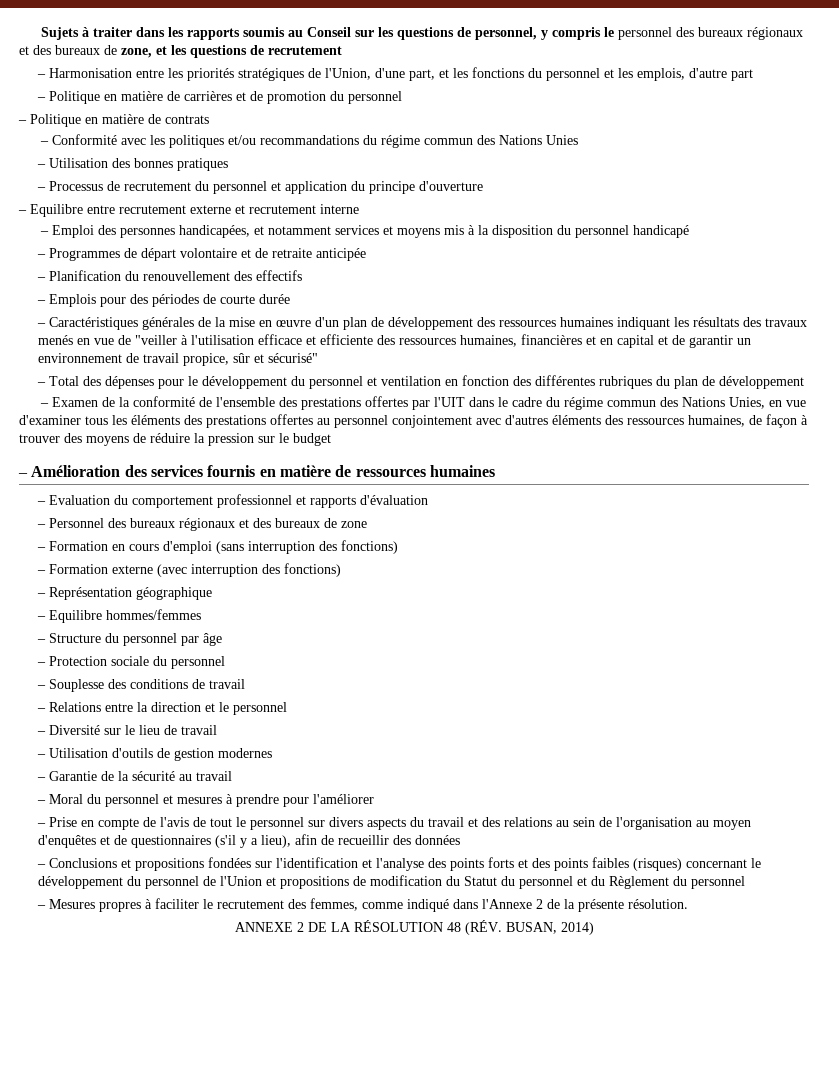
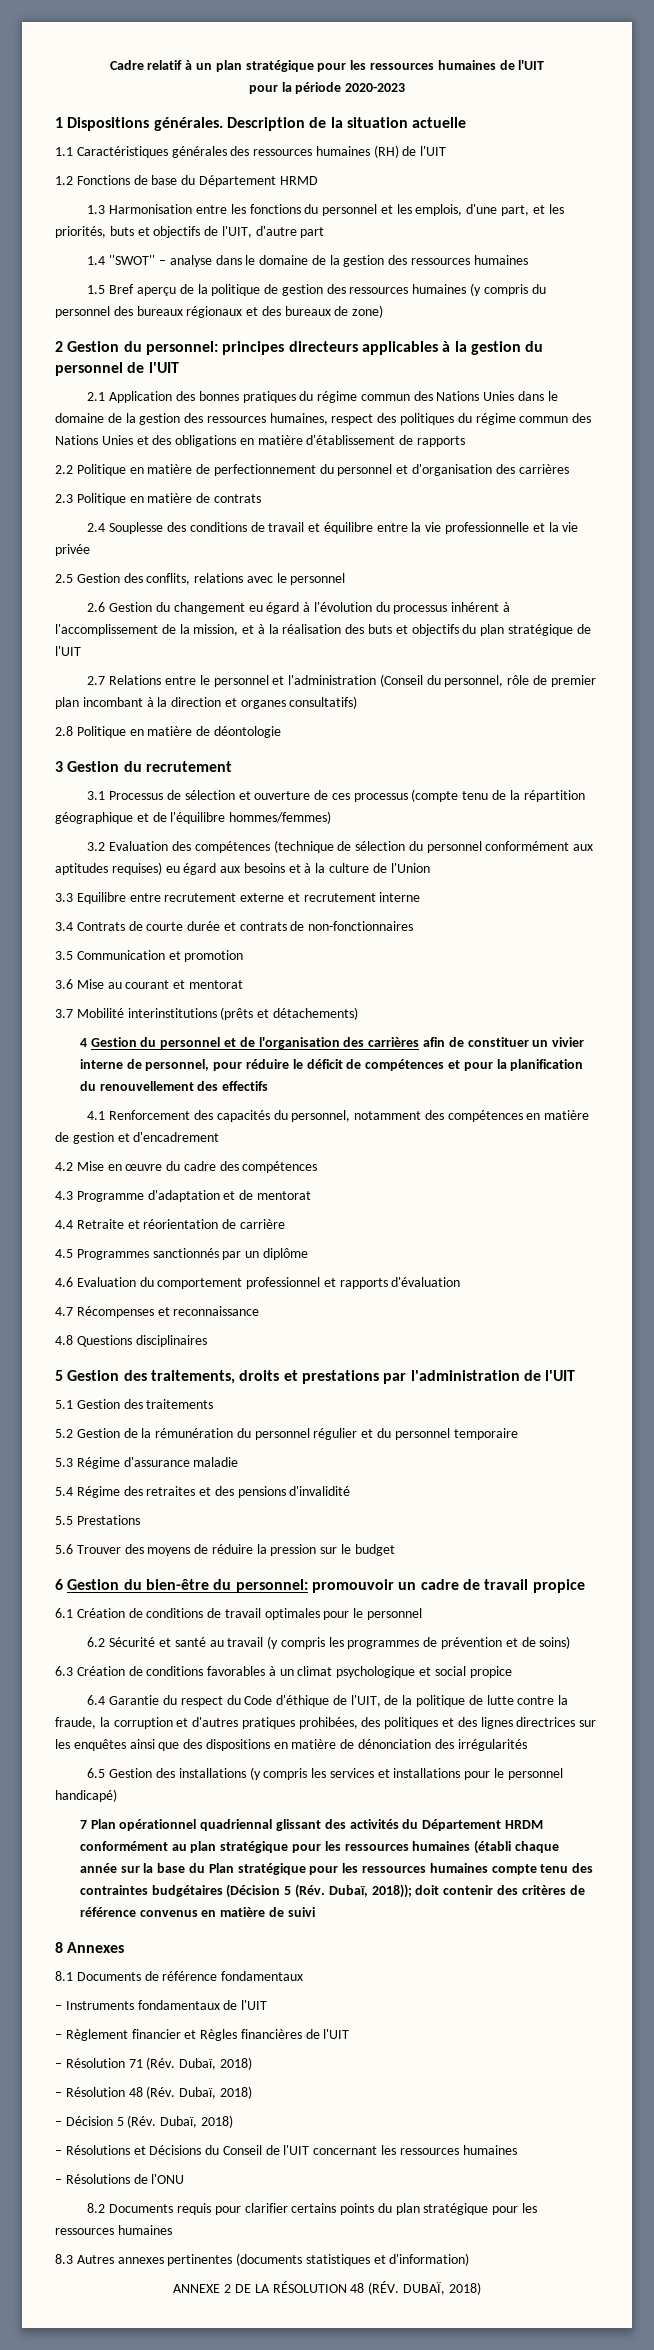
- Sujets à traiter dans les rapports soumis au Conseil sur les questions de personnel, y compris le personnel des bureaux régionaux et des bureaux de zone, et les questions de recrutement
- – Harmonisation entre les priorités stratégiques de l'Union, d'une part, et les fonctions du personnel et les emplois, d'autre part
- – Politique en matière de carrières et de promotion du personnel
- – Politique en matière de contrats
+ Cadre relatif à un plan stratégique pour les ressources humaines de l'UIT
+ pour la période 2020-2023
+ 1 Dispositions générales. Description de la situation actuelle
+ 1.1 Caractéristiques générales des ressources humaines (RH) de l'UIT
+ 1.2 Fonctions de base du Département HRMD
+ 1.3 Harmonisation entre les fonctions du personnel et les emplois, d'une part, et les priorités, buts et objectifs de l'UIT, d'autre part
+ 1.4 ''SWOT'' – analyse dans le domaine de la gestion des ressources humaines
+ 1.5 Bref aperçu de la politique de gestion des ressources humaines (y compris du personnel des bureaux régionaux et des bureaux de zone)
+ 2 Gestion du personnel: principes directeurs applicables à la gestion du personnel de l'UIT
+ 2.1 Application des bonnes pratiques du régime commun des Nations Unies dans le domaine de la gestion des ressources humaines, respect des politiques du régime commun des Nations Unies et des obligations en matière d'établissement de rapports
+ 2.2 Politique en matière de perfectionnement du personnel et d'organisation des carrières
+ 2.3 Politique en matière de contrats
- – Conformité avec les politiques et/ou recommandations du régime commun des Nations Unies
- – Utilisation des bonnes pratiques
- – Processus de recrutement du personnel et application du principe d'ouverture
- – Equilibre entre recrutement externe et recrutement interne
+ 2.4 Souplesse des conditions de travail et équilibre entre la vie professionnelle et la vie privée
+ 2.5 Gestion des conflits, relations avec le personnel
+ 2.6 Gestion du changement eu égard à l'évolution du processus inhérent à l'accomplissement de la mission, et à la réalisation des buts et objectifs du plan stratégique de l'UIT
+ 2.7 Relations entre le personnel et l'administration (Conseil du personnel, rôle de premier plan incombant à la direction et organes consultatifs)
+ 2.8 Politique en matière de déontologie
+ 3 Gestion du recrutement
+ 3.1 Processus de sélection et ouverture de ces processus (compte tenu de la répartition géographique et de l'équilibre hommes/femmes)
+ 3.2 Evaluation des compétences (technique de sélection du personnel conformément aux aptitudes requises) eu égard aux besoins et à la culture de l'Union
+ 3.3 Equilibre entre recrutement externe et recrutement interne
- – Emploi des personnes handicapées, et notamment services et moyens mis à la disposition du personnel handicapé
- – Programmes de départ volontaire et de retraite anticipée
- – Planification du renouvellement des effectifs
- – Emplois pour des périodes de courte durée
- – Caractéristiques générales de la mise en œuvre d'un plan de développement des ressources humaines indiquant les résultats des travaux menés en vue de "veiller à l'utilisation efficace et efficiente des ressources humaines, financières et en capital et de garantir un environnement de travail propice, sûr et sécurisé"
- – Total des dépenses pour le développement du personnel et ventilation en fonction des différentes rubriques du plan de développement
- – Examen de la conformité de l'ensemble des prestations offertes par l'UIT dans le cadre du régime commun des Nations Unies, en vue d'examiner tous les éléments des prestations offertes au personnel conjointement avec d'autres éléments des ressources humaines, de façon à trouver des moyens de réduire la pression sur le budget
+ 3.4 Contrats de courte durée et contrats de non-fonctionnaires
+ 3.5 Communication et promotion
+ 3.6 Mise au courant et mentorat
+ 3.7 Mobilité interinstitutions (prêts et détachements)
+ 4 Gestion du personnel et de l'organisation des carrières afin de constituer un vivier interne de personnel, pour réduire le déficit de compétences et pour la planification du renouvellement des effectifs
+ 4.1 Renforcement des capacités du personnel, notamment des compétences en matière de gestion et d'encadrement
+ 4.2 Mise en œuvre du cadre des compétences
+ 4.3 Programme d'adaptation et de mentorat
+ 4.4 Retraite et réorientation de carrière
+ 4.5 Programmes sanctionnés par un diplôme
+ 4.6 Evaluation du comportement professionnel et rapports d'évaluation
+ 4.7 Récompenses et reconnaissance
+ 4.8 Questions disciplinaires
+ 5 Gestion des traitements, droits et prestations par l'administration de l'UIT
+ 5.1 Gestion des traitements
+ 5.2 Gestion de la rémunération du personnel régulier et du personnel temporaire
+ 5.3 Régime d'assurance maladie
+ 5.4 Régime des retraites et des pensions d'invalidité
+ 5.5 Prestations
+ 5.6 Trouver des moyens de réduire la pression sur le budget
- – Amélioration des services fournis en matière de ressources humaines
- – Evaluation du comportement professionnel et rapports d'évaluation
- – Personnel des bureaux régionaux et des bureaux de zone
- – Formation en cours d'emploi (sans interruption des fonctions)
- – Formation externe (avec interruption des fonctions)
- – Représentation géographique
- – Equilibre hommes/femmes
- – Structure du personnel par âge
- – Protection sociale du personnel
- – Souplesse des conditions de travail
- – Relations entre la direction et le personnel
- – Diversité sur le lieu de travail
- – Utilisation d'outils de gestion modernes
- – Garantie de la sécurité au travail
- – Moral du personnel et mesures à prendre pour l'améliorer
- – Prise en compte de l'avis de tout le personnel sur divers aspects du travail et des relations au sein de l'organisation au moyen d'enquêtes et de questionnaires (s'il y a lieu), afin de recueillir des données
- – Conclusions et propositions fondées sur l'identification et l'analyse des points forts et des points faibles (risques) concernant le développement du personnel de l'Union et propositions de modification du Statut du personnel et du Règlement du personnel
- – Mesures propres à faciliter le recrutement des femmes, comme indiqué dans l'Annexe 2 de la présente résolution.
+ 6 Gestion du bien-être du personnel: promouvoir un cadre de travail propice
+ 6.1 Création de conditions de travail optimales pour le personnel
+ 6.2 Sécurité et santé au travail (y compris les programmes de prévention et de soins)
+ 6.3 Création de conditions favorables à un climat psychologique et social propice
+ 6.4 Garantie du respect du Code d'éthique de l'UIT, de la politique de lutte contre la fraude, la corruption et d'autres pratiques prohibées, des politiques et des lignes directrices sur les enquêtes ainsi que des dispositions en matière de dénonciation des irrégularités
+ 6.5 Gestion des installations (y compris les services et installations pour le personnel handicapé)
+ 7 Plan opérationnel quadriennal glissant des activités du Département HRDM conformément au plan stratégique pour les ressources humaines (établi chaque année sur la base du Plan stratégique pour les ressources humaines compte tenu des contraintes budgétaires (Décision 5 (Rév. Dubaï, 2018)); doit contenir des critères de référence convenus en matière de suivi
+ 8 Annexes
+ 8.1 Documents de référence fondamentaux
+ – Instruments fondamentaux de l'UIT
+ – Règlement financier et Règles financières de l'UIT
+ – Résolution 71 (Rév. Dubaï, 2018)
+ – Résolution 48 (Rév. Dubaï, 2018)
+ – Décision 5 (Rév. Dubaï, 2018)
+ – Résolutions et Décisions du Conseil de l'UIT concernant les ressources humaines
+ – Résolutions de l'ONU
+ 8.2 Documents requis pour clarifier certains points du plan stratégique pour les ressources humaines
+ 8.3 Autres annexes pertinentes (documents statistiques et d'information)
- ANNEXE 2 DE LA RÉSOLUTION 48 (RÉV. BUSAN, 2014)
+ ANNEXE 2 DE LA RÉSOLUTION 48 (RÉV. DUBAÏ, 2018)

